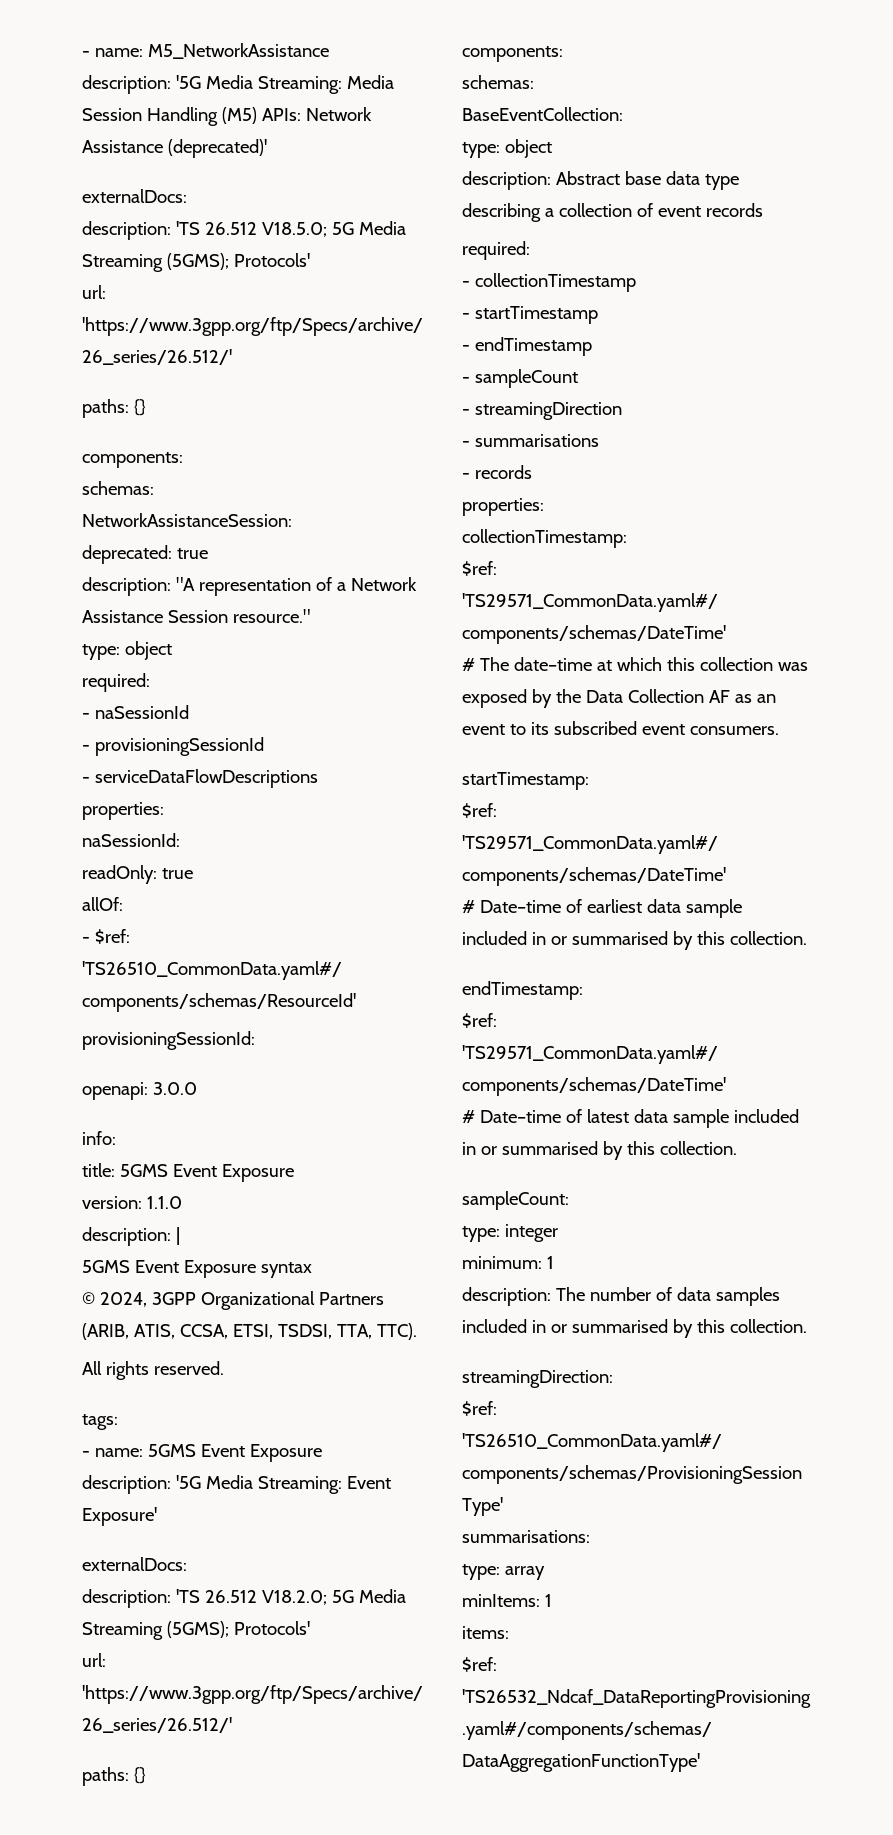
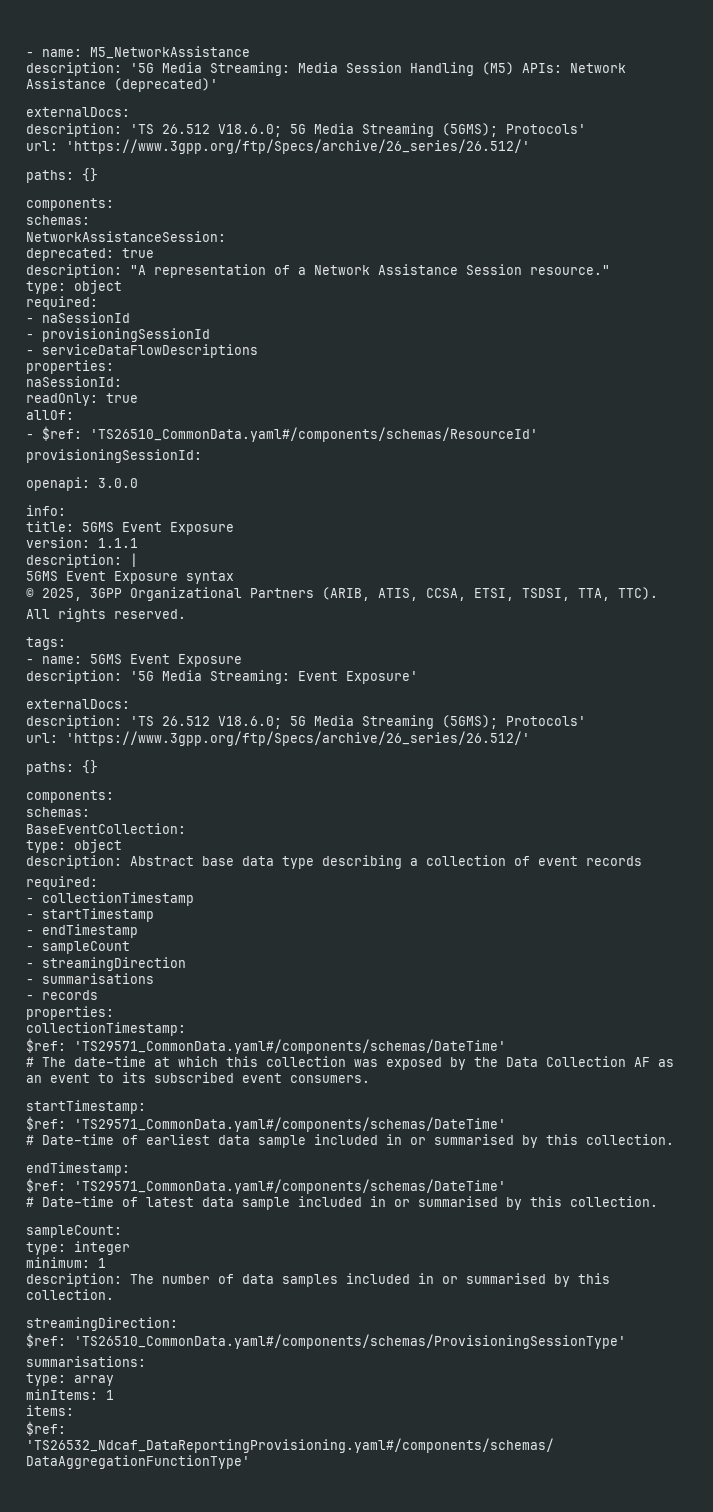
  description: '5G Media Streaming: Media Session Handling (M5) APIs: Network Assistance (deprecated)'
  externalDocs:
- description: 'TS 26.512 V18.5.0; 5G Media Streaming (5GMS); Protocols'
+ description: 'TS 26.512 V18.6.0; 5G Media Streaming (5GMS); Protocols'
- version: 1.1.0
+ version: 1.1.1
- © 2024, 3GPP Organizational Partners (ARIB, ATIS, CCSA, ETSI, TSDSI, TTA, TTC).
+ © 2025, 3GPP Organizational Partners (ARIB, ATIS, CCSA, ETSI, TSDSI, TTA, TTC).
  description: '5G Media Streaming: Event Exposure'
  externalDocs:
- description: 'TS 26.512 V18.2.0; 5G Media Streaming (5GMS); Protocols'
+ description: 'TS 26.512 V18.6.0; 5G Media Streaming (5GMS); Protocols'

